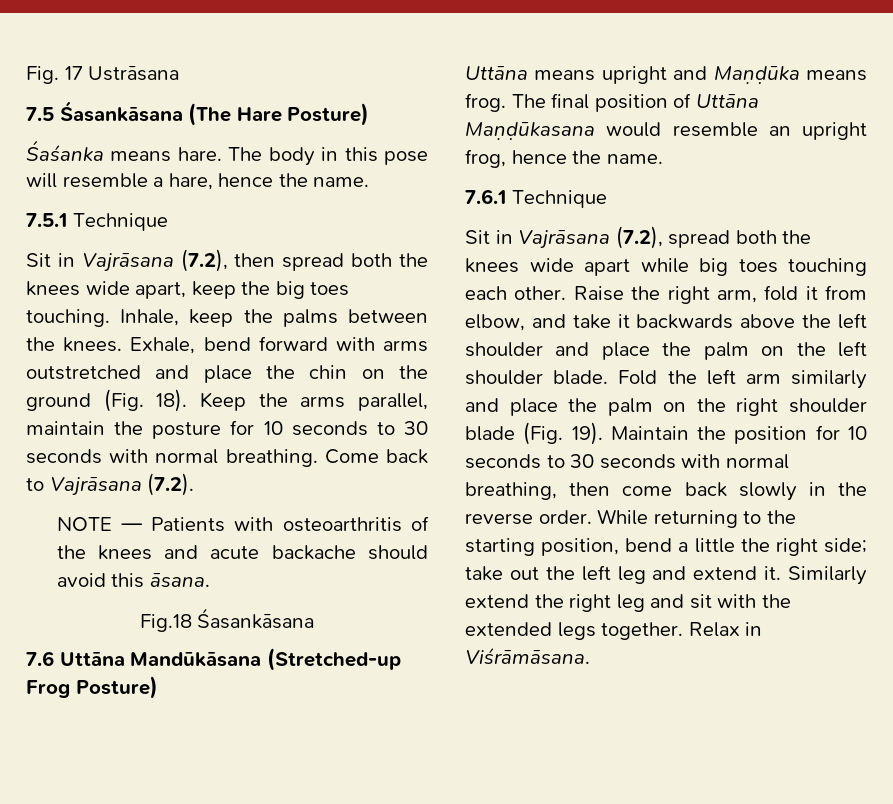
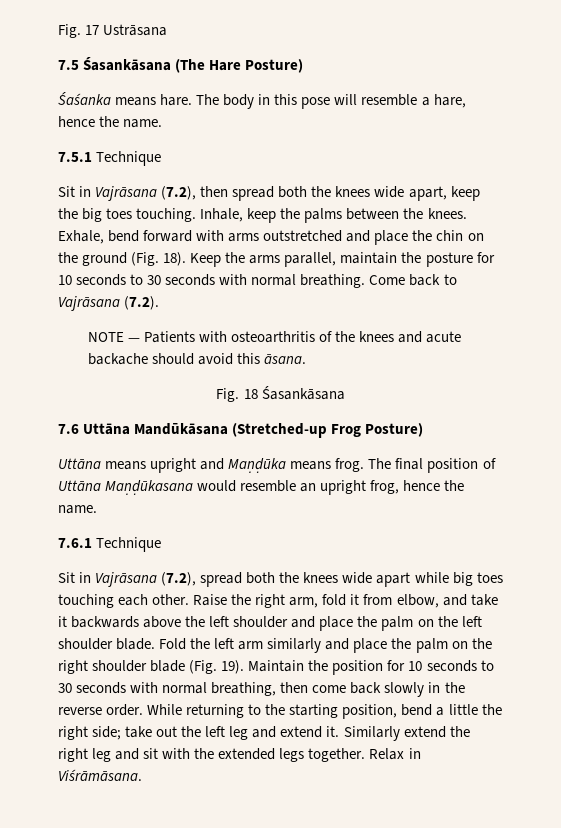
- Fig.18 Śasankāsana
+ Fig. 18 Śasankāsana

